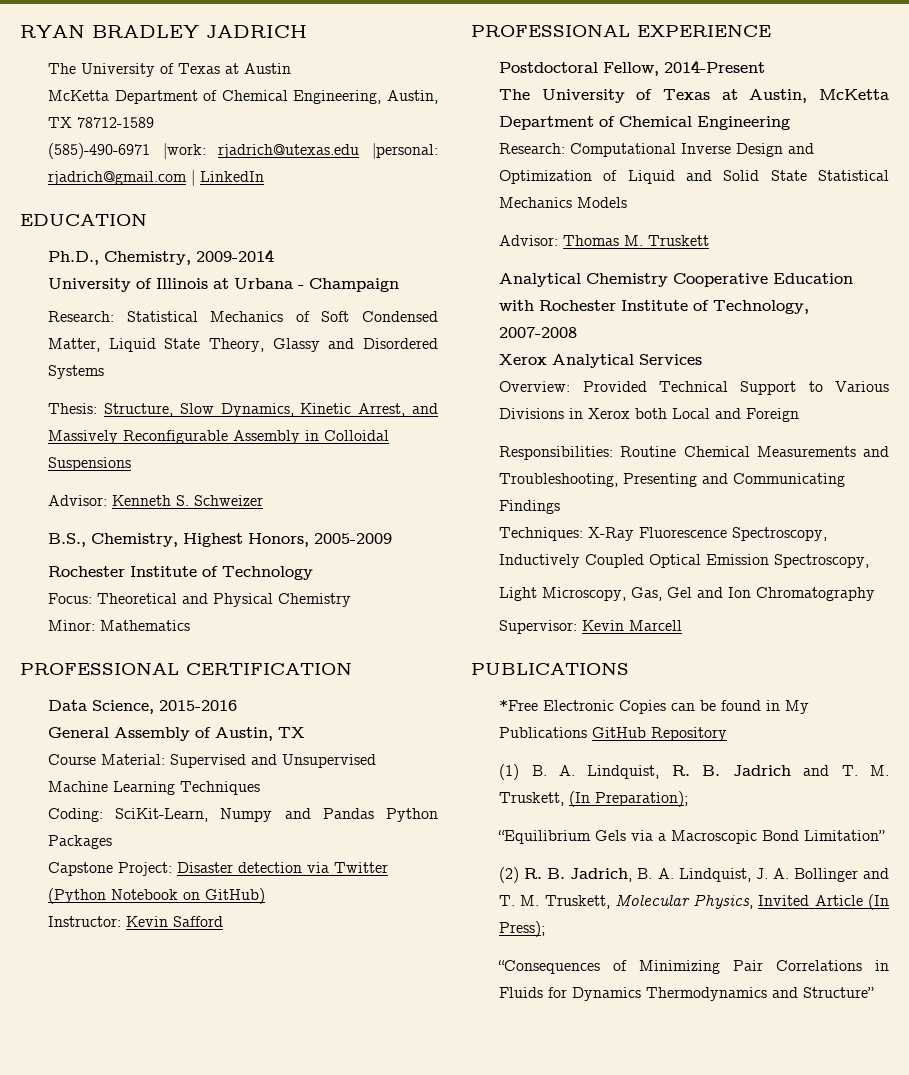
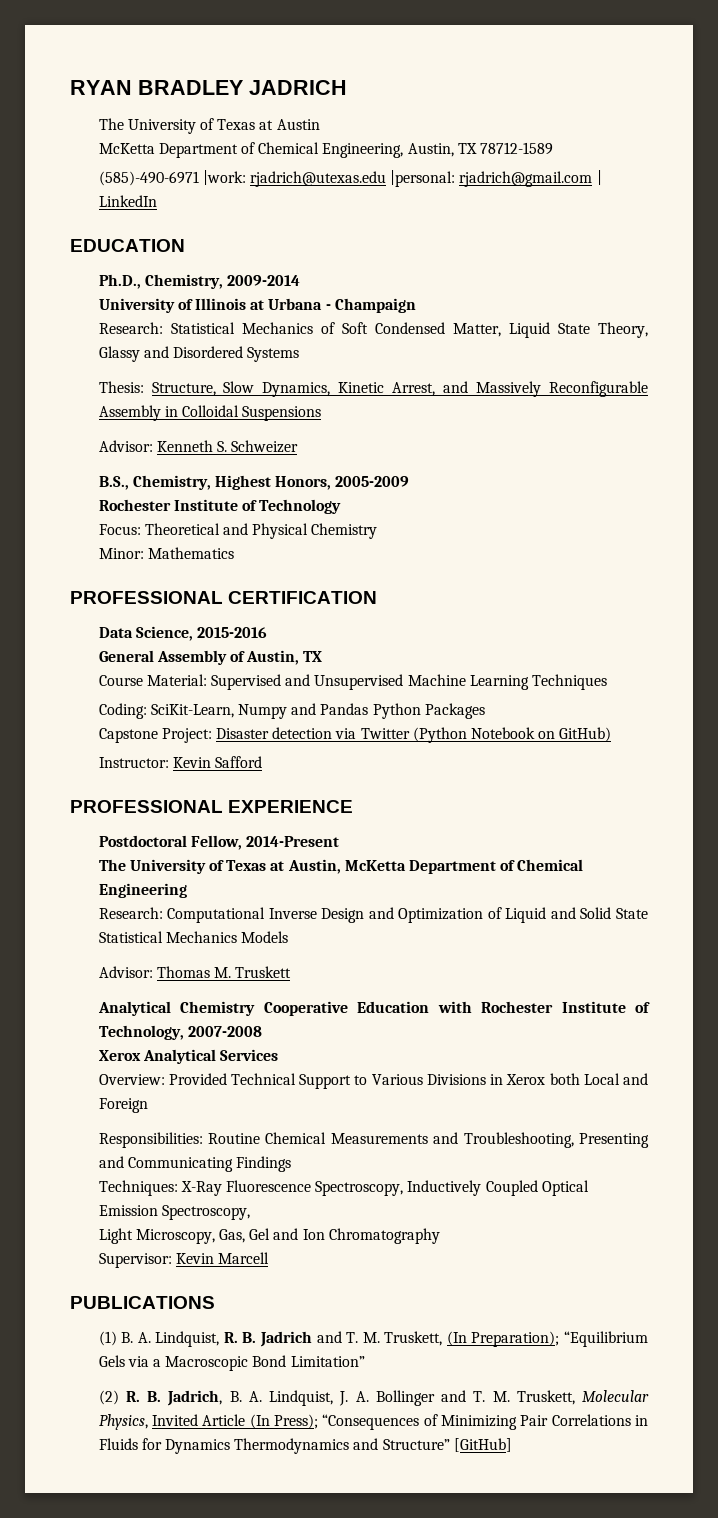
- *Free Electronic Copies can be found in My Publications GitHub Repository
- (1) B. A. Lindquist, R. B. Jadrich and T. M. Truskett, (In Preparation);
- “Equilibrium Gels via a Macroscopic Bond Limitation”
+ (1) B. A. Lindquist, R. B. Jadrich and T. M. Truskett, (In Preparation); “Equilibrium Gels via a Macroscopic Bond Limitation”
- (2) R. B. Jadrich, B. A. Lindquist, J. A. Bollinger and T. M. Truskett, Molecular Physics, Invited Article (In Press);
- “Consequences of Minimizing Pair Correlations in Fluids for Dynamics Thermodynamics and Structure”
+ (2) R. B. Jadrich, B. A. Lindquist, J. A. Bollinger and T. M. Truskett, Molecular Physics, Invited Article (In Press); “Consequences of Minimizing Pair Correlations in Fluids for Dynamics Thermodynamics and Structure” [GitHub]

